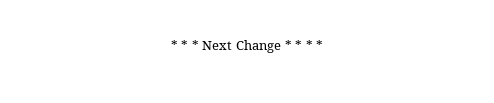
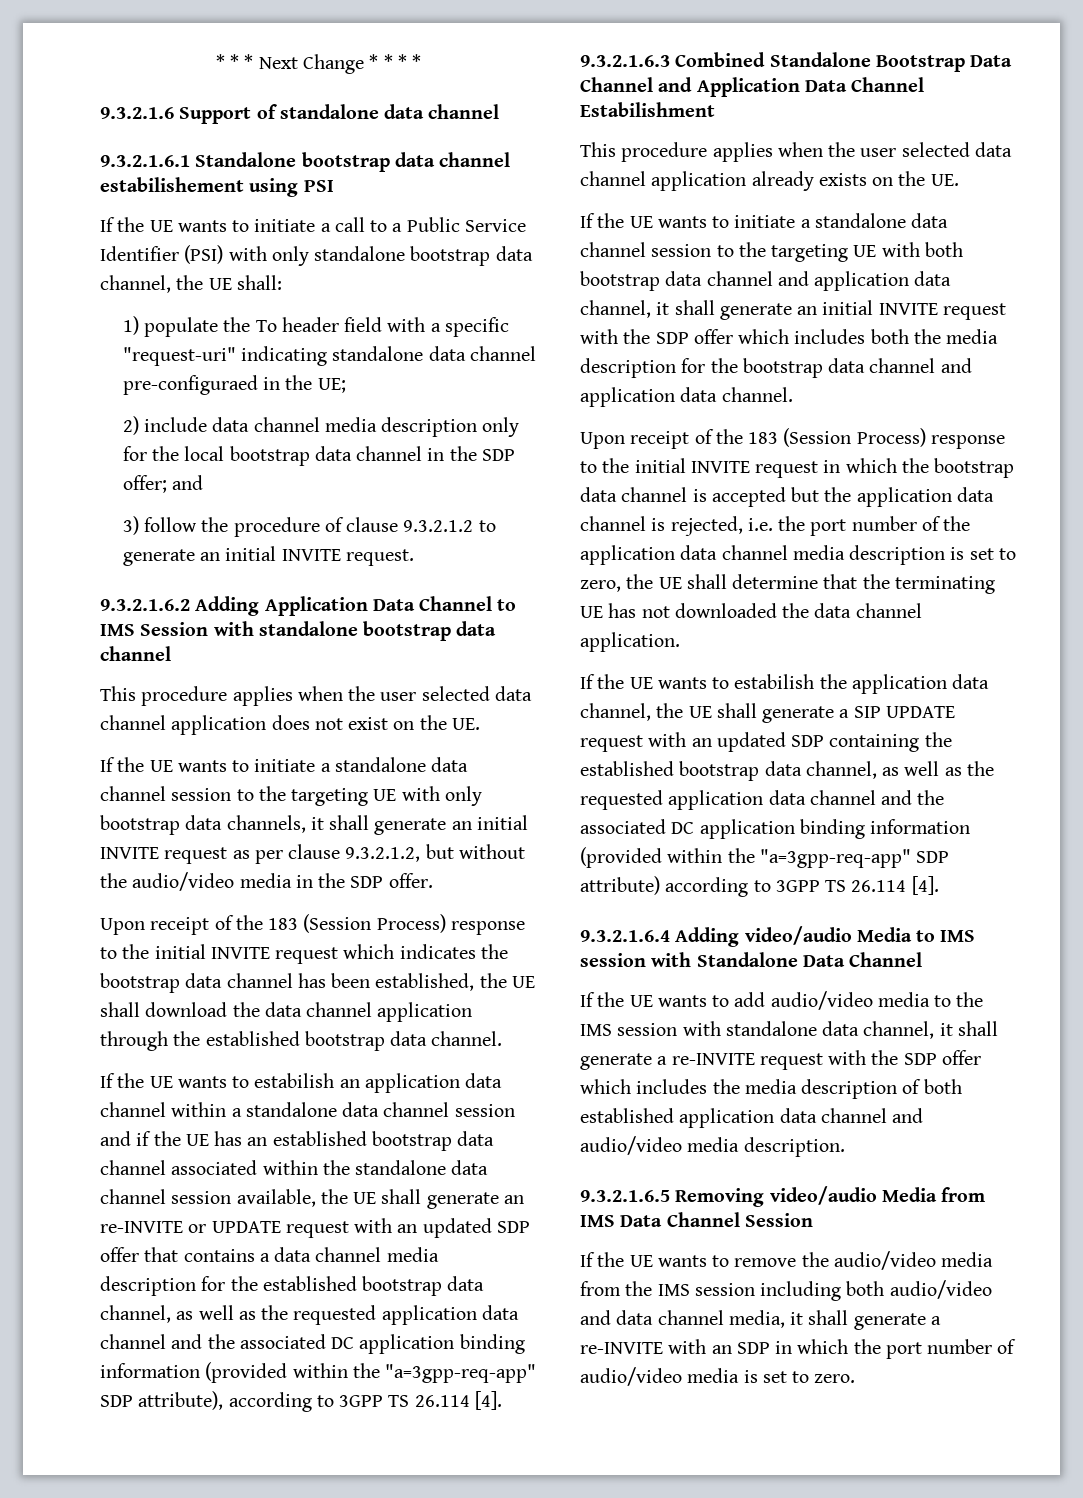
+ 9.3.2.1.6 Support of standalone data channel
+ 9.3.2.1.6.1 Standalone bootstrap data channel estabilishement using PSI
+ If the UE wants to initiate a call to a Public Service Identifier (PSI) with only standalone bootstrap data channel, the UE shall:
+ 1) populate the To header field with a specific "request-uri" indicating standalone data channel pre-configuraed in the UE;
+ 2) include data channel media description only for the local bootstrap data channel in the SDP offer; and
+ 3) follow the procedure of clause 9.3.2.1.2 to generate an initial INVITE request.
+ 9.3.2.1.6.2 Adding Application Data Channel to IMS Session with standalone bootstrap data channel
+ This procedure applies when the user selected data channel application does not exist on the UE.
+ If the UE wants to initiate a standalone data channel session to the targeting UE with only bootstrap data channels, it shall generate an initial INVITE request as per clause 9.3.2.1.2, but without the audio/video media in the SDP offer.
+ Upon receipt of the 183 (Session Process) response to the initial INVITE request which indicates the bootstrap data channel has been established, the UE shall download the data channel application through the established bootstrap data channel.
+ If the UE wants to estabilish an application data channel within a standalone data channel session and if the UE has an established bootstrap data channel associated within the standalone data channel session available, the UE shall generate an re-INVITE or UPDATE request with an updated SDP offer that contains a data channel media description for the established bootstrap data channel, as well as the requested application data channel and the associated DC application binding information (provided within the "a=3gpp-req-app" SDP attribute), according to 3GPP TS 26.114 [4].
+ 9.3.2.1.6.3 Combined Standalone Bootstrap Data Channel and Application Data Channel Estabilishment
+ This procedure applies when the user selected data channel application already exists on the UE.
+ If the UE wants to initiate a standalone data channel session to the targeting UE with both bootstrap data channel and application data channel, it shall generate an initial INVITE request with the SDP offer which includes both the media description for the bootstrap data channel and application data channel.
+ Upon receipt of the 183 (Session Process) response to the initial INVITE request in which the bootstrap data channel is accepted but the application data channel is rejected, i.e. the port number of the application data channel media description is set to zero, the UE shall determine that the terminating UE has not downloaded the data channel application.
+ If the UE wants to estabilish the application data channel, the UE shall generate a SIP UPDATE request with an updated SDP containing the established bootstrap data channel, as well as the requested application data channel and the associated DC application binding information (provided within the "a=3gpp-req-app" SDP attribute) according to 3GPP TS 26.114 [4].
+ 9.3.2.1.6.4 Adding video/audio Media to IMS session with Standalone Data Channel
+ If the UE wants to add audio/video media to the IMS session with standalone data channel, it shall generate a re-INVITE request with the SDP offer which includes the media description of both established application data channel and audio/video media description.
+ 9.3.2.1.6.5 Removing video/audio Media from IMS Data Channel Session
+ If the UE wants to remove the audio/video media from the IMS session including both audio/video and data channel media, it shall generate a re-INVITE with an SDP in which the port number of audio/video media is set to zero.

